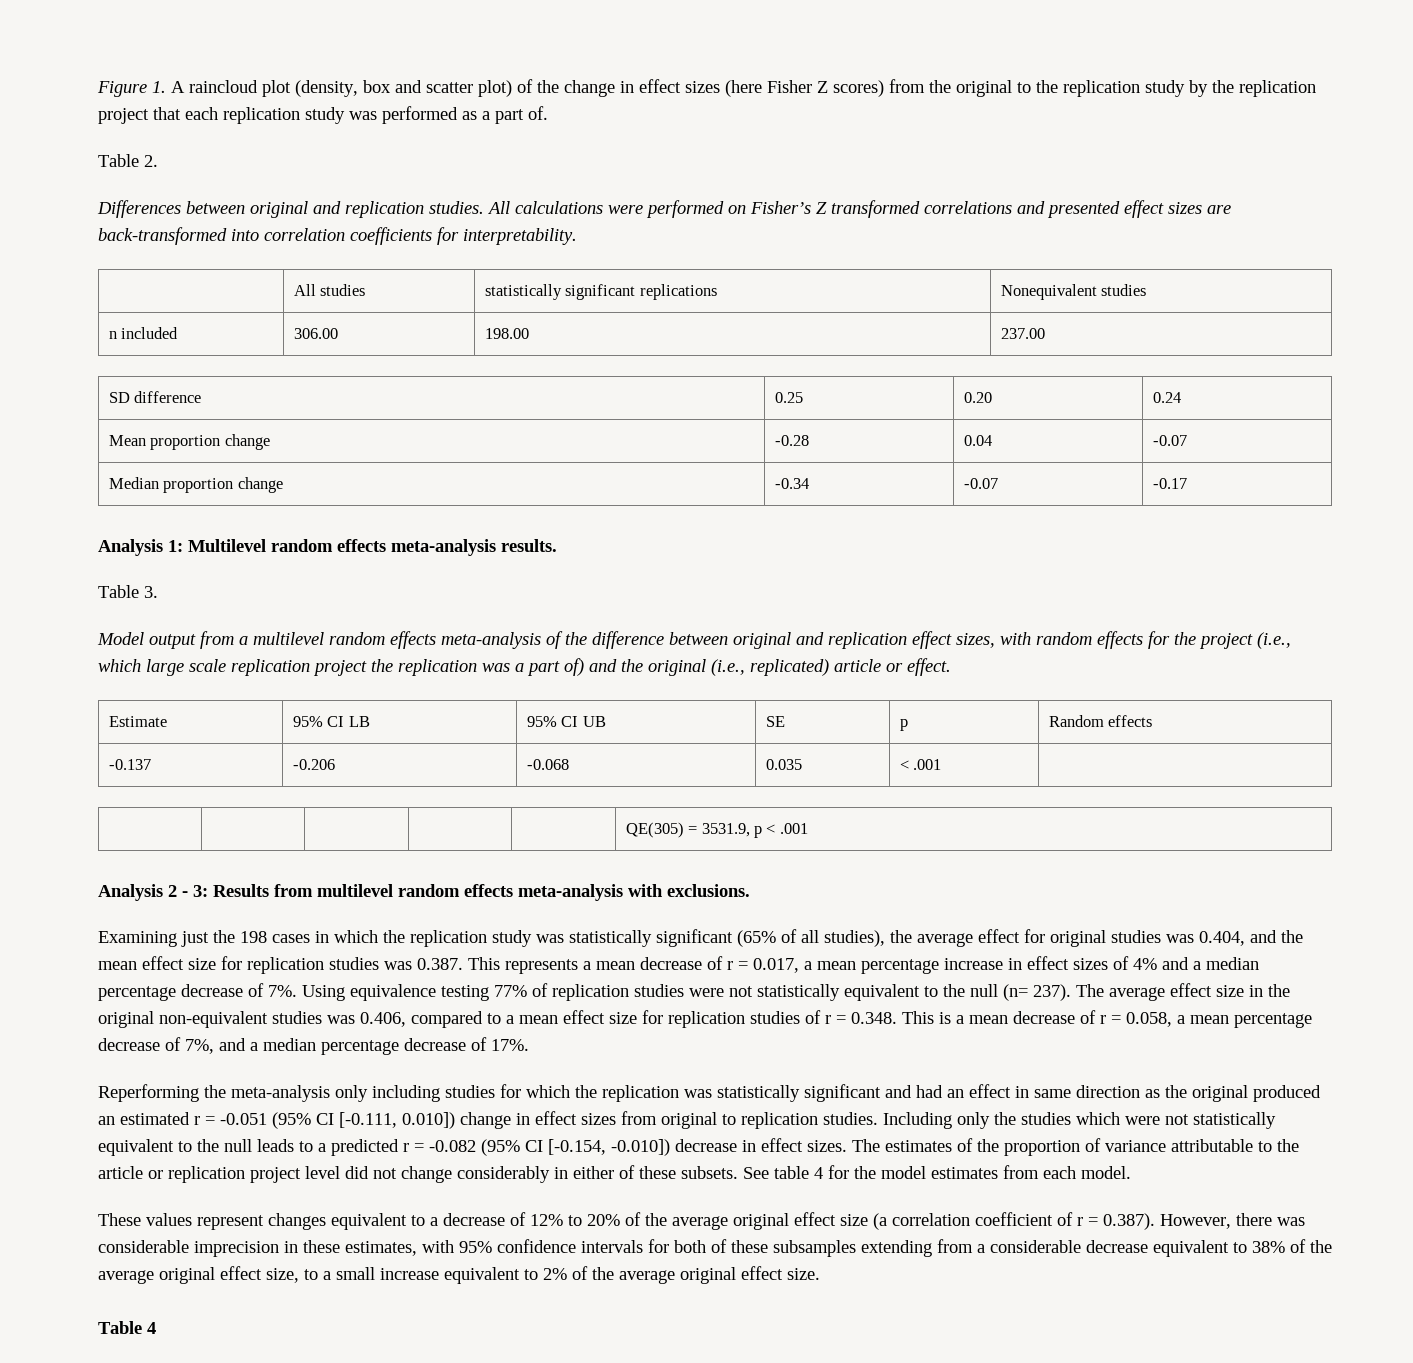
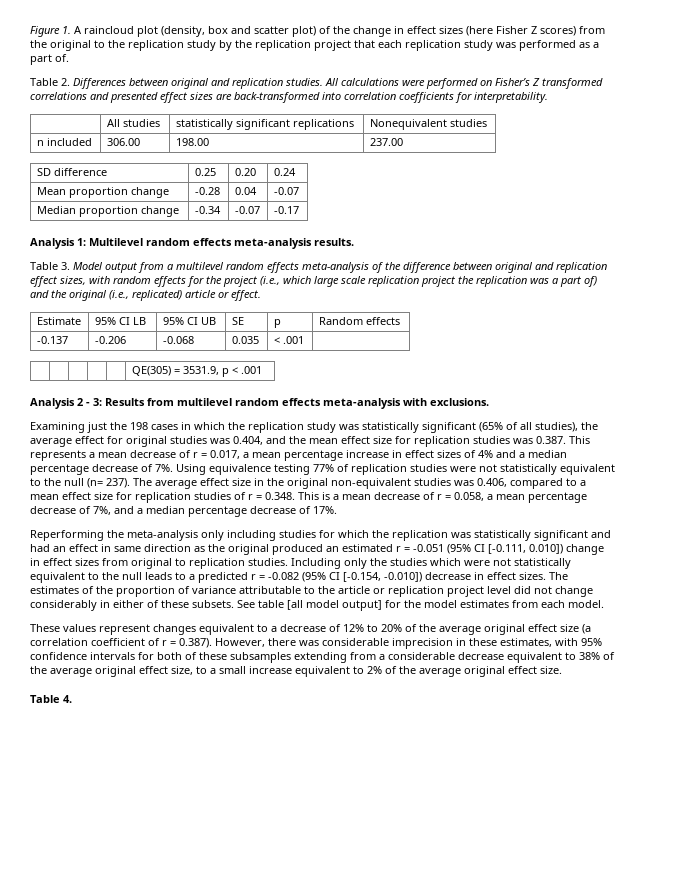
- Table 2.
- Differences between original and replication studies.
+ Table 2. Differences between original and replication studies.
- Table 3.
- Model output from a multilevel random effects meta-analysis of the difference between original and replication effect sizes, with random effects for the project (i.e., which large scale replication project the replication was a part of) and the original (i.e., replicated) article or effect.
+ Table 3. Model output from a multilevel random effects meta-analysis of the difference between original and replication effect sizes, with random effects for the project (i.e., which large scale replication project the replication was a part of) and the original (i.e., replicated) article or effect.
- See table 4 for the model estimates from each model.
+ See table [all model output] for the model estimates from each model.
- Table 4
+ Table 4.

